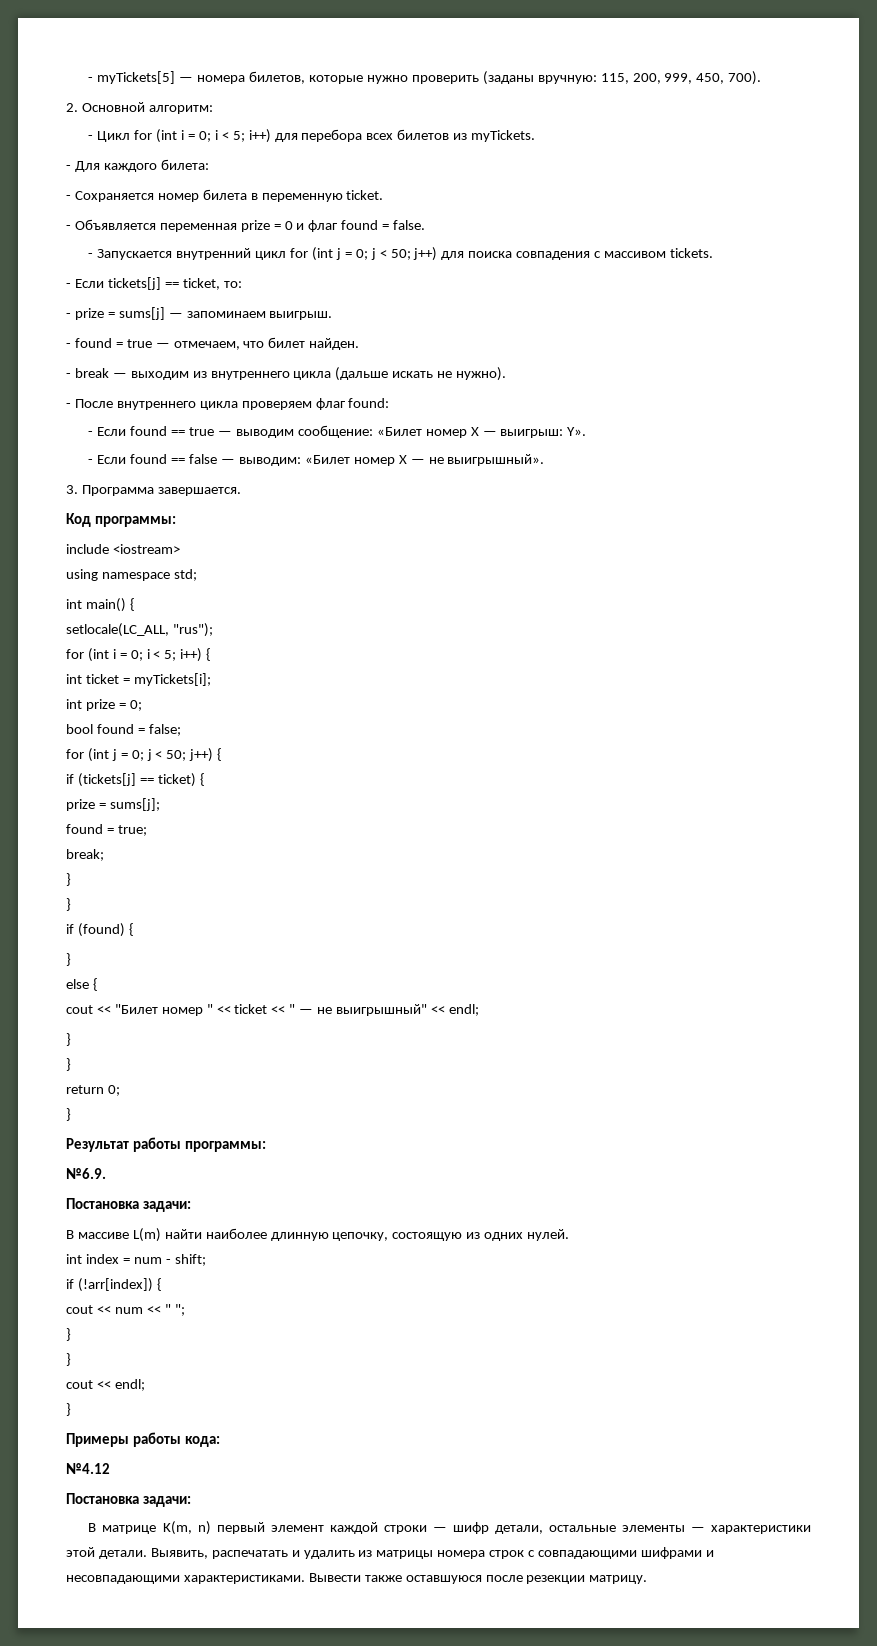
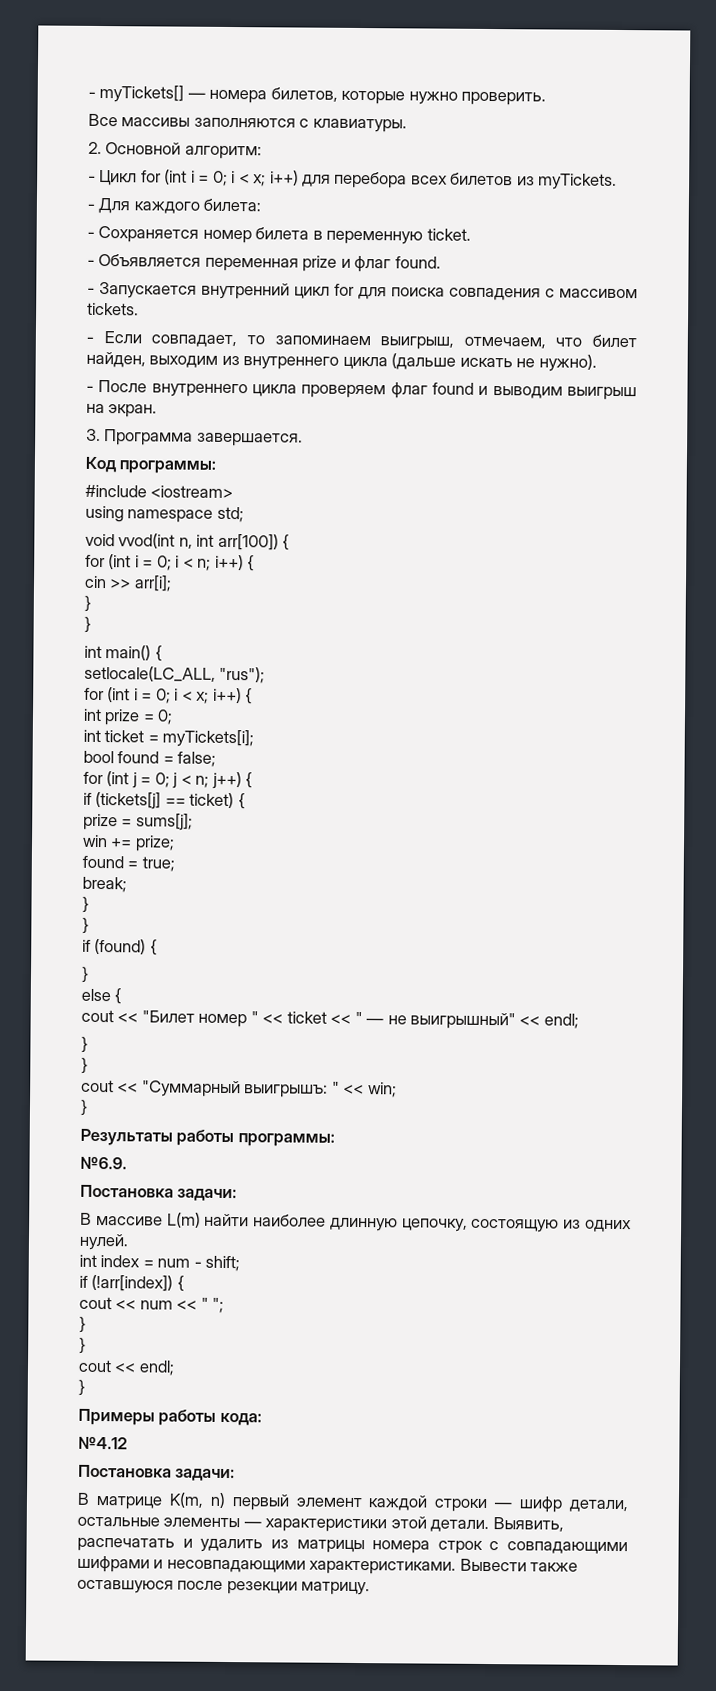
- - myTickets[5] — номера билетов, которые нужно проверить (заданы вручную: 115, 200, 999, 450, 700).
+ - myTickets[] — номера билетов, которые нужно проверить.
+ Все массивы заполняются с клавиатуры.
- - Цикл for (int i = 0; i < 5; i++) для перебора всех билетов из myTickets.
+ - Цикл for (int i = 0; i < x; i++) для перебора всех билетов из myTickets.
- - Объявляется переменная prize = 0 и флаг found = false.
+ - Объявляется переменная prize и флаг found.
- - Запускается внутренний цикл for (int j = 0; j < 50; j++) для поиска совпадения с массивом tickets.
+ - Запускается внутренний цикл for для поиска совпадения с массивом tickets.
- - Если tickets[j] == ticket, то:
- - prize = sums[j] — запоминаем выигрыш.
- - found = true — отмечаем, что билет найден.
- - break — выходим из внутреннего цикла (дальше искать не нужно).
+ - Если совпадает, то запоминаем выигрыш, отмечаем, что билет найден, выходим из внутреннего цикла (дальше искать не нужно).
- - После внутреннего цикла проверяем флаг found:
- - Если found == true — выводим сообщение: «Билет номер X — выигрыш: Y».
- - Если found == false — выводим: «Билет номер X — не выигрышный».
+ - После внутреннего цикла проверяем флаг found и выводим выигрыш на экран.
- include <iostream>
+ #include <iostream>
+ void vvod(int n, int arr[100]) {
+ for (int i = 0; i < n; i++) {
+ cin >> arr[i];
+ }
+ }
- for (int i = 0; i < 5; i++) {
+ for (int i = 0; i < x; i++) {
+ int prize = 0;
- int prize = 0;
- for (int j = 0; j < 50; j++) {
+ for (int j = 0; j < n; j++) {
+ win += prize;
- return 0;
+ cout << "Суммарный выигрышъ: " << win;
  }
- Результат работы программы:
+ Результаты работы программы:

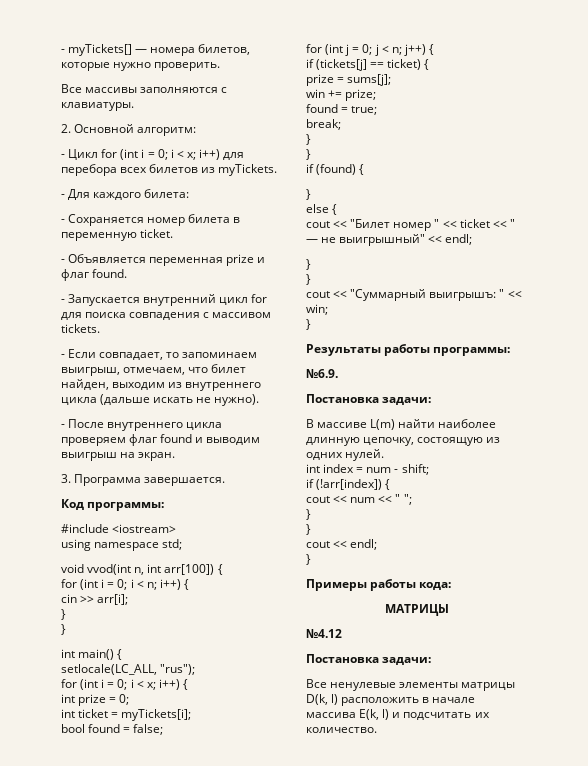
+ МАТРИЦЫ
- В матрице K(m, n) первый элемент каждой строки — шифр детали, остальные элементы — характеристики этой детали. Выявить, распечатать и удалить из матрицы номера строк с совпадающими шифрами и несовпадающими характеристиками. Вывести также оставшуюся после резекции матрицу.
+ Все ненулевые элементы матрицы D(k, l) расположить в начале массива E(k, l) и подсчитать их количество.

